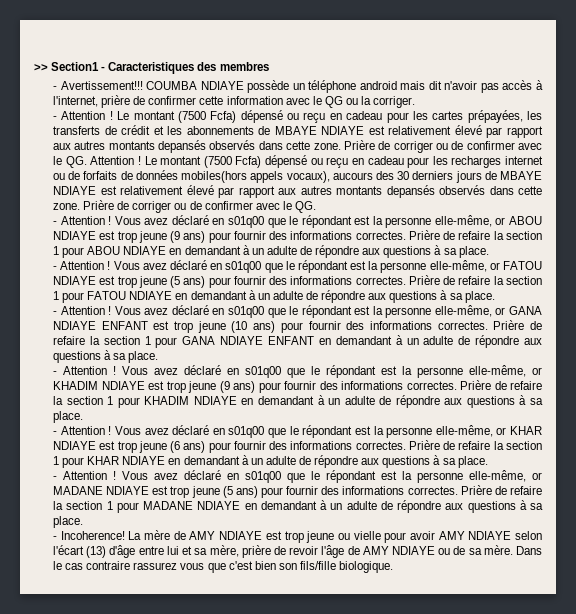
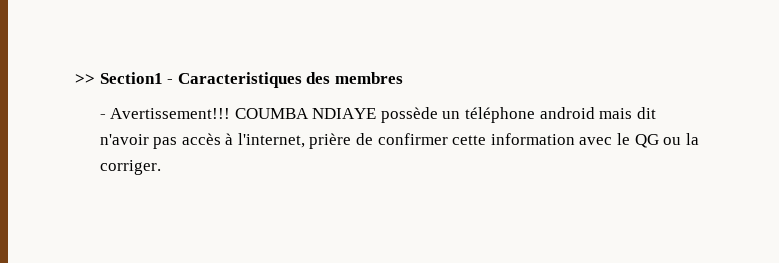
- - Attention ! Le montant (7500 Fcfa) dépensé ou reçu en cadeau pour les cartes prépayées, les transferts de crédit et les abonnements de MBAYE NDIAYE est relativement élevé par rapport aux autres montants depansés observés dans cette zone. Prière de corriger ou de confirmer avec le QG. Attention ! Le montant (7500 Fcfa) dépensé ou reçu en cadeau pour les recharges internet ou de forfaits de données mobiles(hors appels vocaux), aucours des 30 derniers jours de MBAYE NDIAYE est relativement élevé par rapport aux autres montants depansés observés dans cette zone. Prière de corriger ou de confirmer avec le QG.
- - Attention ! Vous avez déclaré en s01q00 que le répondant est la personne elle-même, or ABOU NDIAYE est trop jeune (9 ans) pour fournir des informations correctes. Prière de refaire la section 1 pour ABOU NDIAYE en demandant à un adulte de répondre aux questions à sa place.
- - Attention ! Vous avez déclaré en s01q00 que le répondant est la personne elle-même, or FATOU NDIAYE est trop jeune (5 ans) pour fournir des informations correctes. Prière de refaire la section 1 pour FATOU NDIAYE en demandant à un adulte de répondre aux questions à sa place.
- - Attention ! Vous avez déclaré en s01q00 que le répondant est la personne elle-même, or GANA NDIAYE ENFANT est trop jeune (10 ans) pour fournir des informations correctes. Prière de refaire la section 1 pour GANA NDIAYE ENFANT en demandant à un adulte de répondre aux questions à sa place.
- - Attention ! Vous avez déclaré en s01q00 que le répondant est la personne elle-même, or KHADIM NDIAYE est trop jeune (9 ans) pour fournir des informations correctes. Prière de refaire la section 1 pour KHADIM NDIAYE en demandant à un adulte de répondre aux questions à sa place.
- - Attention ! Vous avez déclaré en s01q00 que le répondant est la personne elle-même, or KHAR NDIAYE est trop jeune (6 ans) pour fournir des informations correctes. Prière de refaire la section 1 pour KHAR NDIAYE en demandant à un adulte de répondre aux questions à sa place.
- - Attention ! Vous avez déclaré en s01q00 que le répondant est la personne elle-même, or MADANE NDIAYE est trop jeune (5 ans) pour fournir des informations correctes. Prière de refaire la section 1 pour MADANE NDIAYE en demandant à un adulte de répondre aux questions à sa place.
- - Incoherence! La mère de AMY NDIAYE est trop jeune ou vielle pour avoir AMY NDIAYE selon l'écart (13) d'âge entre lui et sa mère, prière de revoir l'âge de AMY NDIAYE ou de sa mère. Dans le cas contraire rassurez vous que c'est bien son fils/fille biologique.

